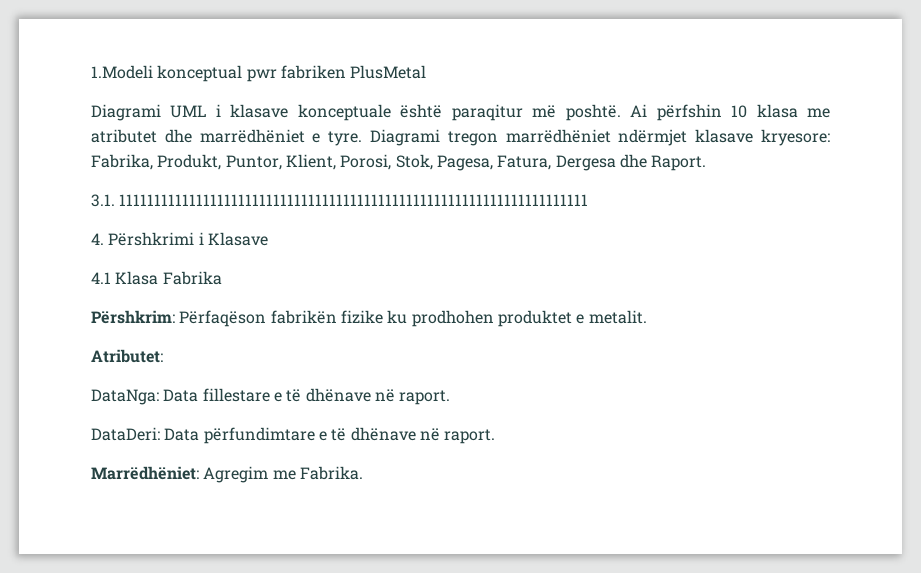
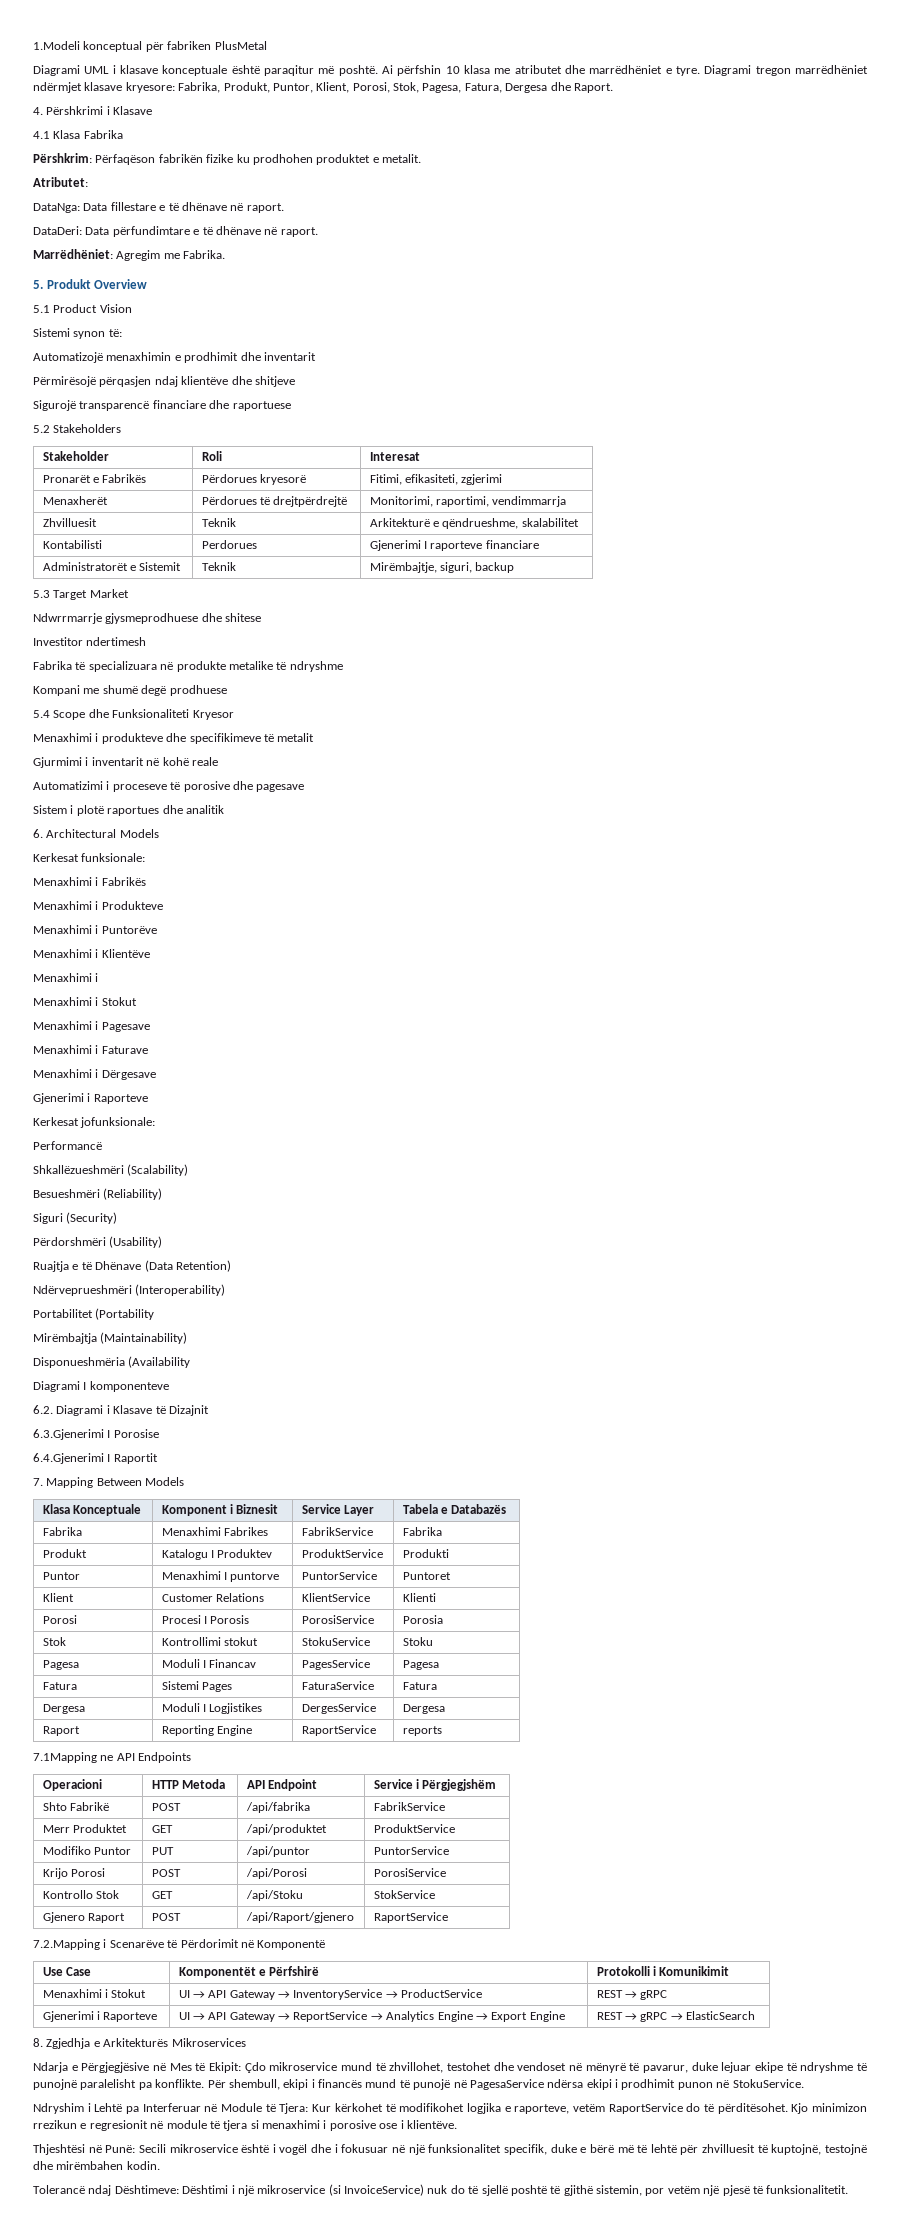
- 1.Modeli konceptual pwr fabriken PlusMetal
+ 1.Modeli konceptual për fabriken PlusMetal
- 3.1. 1111111111111111111111111111111111111111111111111111111111111111111
+ 5. Produkt Overview
+ 5.1 Product Vision
+ Sistemi synon të:
+ Automatizojë menaxhimin e prodhimit dhe inventarit
+ Përmirësojë përqasjen ndaj klientëve dhe shitjeve
+ Sigurojë transparencë financiare dhe raportuese
+ 5.2 Stakeholders
+ Stakeholder | Roli | Interesat
+ Pronarët e Fabrikës | Përdorues kryesorë | Fitimi, efikasiteti, zgjerimi
+ Menaxherët | Përdorues të drejtpërdrejtë | Monitorimi, raportimi, vendimmarrja
+ Zhvilluesit | Teknik | Arkitekturë e qëndrueshme, skalabilitet
+ Kontabilisti | Perdorues | Gjenerimi I raporteve financiare
+ Administratorët e Sistemit | Teknik | Mirëmbajtje, siguri, backup
+ 5.3 Target Market
+ Ndwrrmarrje gjysmeprodhuese dhe shitese
+ Investitor ndertimesh
+ Fabrika të specializuara në produkte metalike të ndryshme
+ Kompani me shumë degë prodhuese
+ 5.4 Scope dhe Funksionaliteti Kryesor
+ Menaxhimi i produkteve dhe specifikimeve të metalit
+ Gjurmimi i inventarit në kohë reale
+ Automatizimi i proceseve të porosive dhe pagesave
+ Sistem i plotë raportues dhe analitik
+ 6. Architectural Models
+ Kerkesat funksionale:
+ Menaxhimi i Fabrikës
+ Menaxhimi i Produkteve
+ Menaxhimi i Puntorëve
+ Menaxhimi i Klientëve
+ Menaxhimi i
+ Menaxhimi i Stokut
+ Menaxhimi i Pagesave
+ Menaxhimi i Faturave
+ Menaxhimi i Dërgesave
+ Gjenerimi i Raporteve
+ Kerkesat jofunksionale:
+ Performancë
+ Shkallëzueshmëri (Scalability)
+ Besueshmëri (Reliability)
+ Siguri (Security)
+ Përdorshmëri (Usability)
+ Ruajtja e të Dhënave (Data Retention)
+ Ndërveprueshmëri (Interoperability)
+ Portabilitet (Portability
+ Mirëmbajtja (Maintainability)
+ Disponueshmëria (Availability
+ Diagrami I komponenteve
+ 6.2. Diagrami i Klasave të Dizajnit
+ 6.3.Gjenerimi I Porosise
+ 6.4.Gjenerimi I Raportit
+ 7. Mapping Between Models
+ Klasa Konceptuale | Komponent i Biznesit | Service Layer | Tabela e Databazës
+ Fabrika | Menaxhimi Fabrikes | FabrikService | Fabrika
+ Produkt | Katalogu I Produktev | ProduktService | Produkti
+ Puntor | Menaxhimi I puntorve | PuntorService | Puntoret
+ Klient | Customer Relations | KlientService | Klienti
+ Porosi | Procesi I Porosis | PorosiService | Porosia
+ Stok | Kontrollimi stokut | StokuService | Stoku
+ Pagesa | Moduli I Financav | PagesService | Pagesa
+ Fatura | Sistemi Pages | FaturaService | Fatura
+ Dergesa | Moduli I Logjistikes | DergesService | Dergesa
+ Raport | Reporting Engine | RaportService | reports
+ 7.1Mapping ne API Endpoints
+ Operacioni | HTTP Metoda | API Endpoint | Service i Përgjegjshëm
+ Shto Fabrikë | POST | /api/fabrika | FabrikService
+ Merr Produktet | GET | /api/produktet | ProduktService
+ Modifiko Puntor | PUT | /api/puntor | PuntorService
+ Krijo Porosi | POST | /api/Porosi | PorosiService
+ Kontrollo Stok | GET | /api/Stoku | StokService
+ Gjenero Raport | POST | /api/Raport/gjenero | RaportService
+ 7.2.Mapping i Scenarëve të Përdorimit në Komponentë
+ Use Case | Komponentët e Përfshirë | Protokolli i Komunikimit
+ Menaxhimi i Stokut | UI → API Gateway → InventoryService → ProductService | REST → gRPC
+ Gjenerimi i Raporteve | UI → API Gateway → ReportService → Analytics Engine → Export Engine | REST → gRPC → ElasticSearch
+ 8. Zgjedhja e Arkitekturës Mikroservices
+ Ndarja e Përgjegjësive në Mes të Ekipit: Çdo mikroservice mund të zhvillohet, testohet dhe vendoset në mënyrë të pavarur, duke lejuar ekipe të ndryshme të punojnë paralelisht pa konflikte. Për shembull, ekipi i financës mund të punojë në PagesaService ndërsa ekipi i prodhimit punon në StokuService.
+ Ndryshim i Lehtë pa Interferuar në Module të Tjera: Kur kërkohet të modifikohet logjika e raporteve, vetëm RaportService do të përditësohet. Kjo minimizon rrezikun e regresionit në module të tjera si menaxhimi i porosive ose i klientëve.
+ Thjeshtësi në Punë: Secili mikroservice është i vogël dhe i fokusuar në një funksionalitet specifik, duke e bërë më të lehtë për zhvilluesit të kuptojnë, testojnë dhe mirëmbahen kodin.
+ Tolerancë ndaj Dështimeve: Dështimi i një mikroservice (si InvoiceService) nuk do të sjellë poshtë të gjithë sistemin, por vetëm një pjesë të funksionalitetit.

